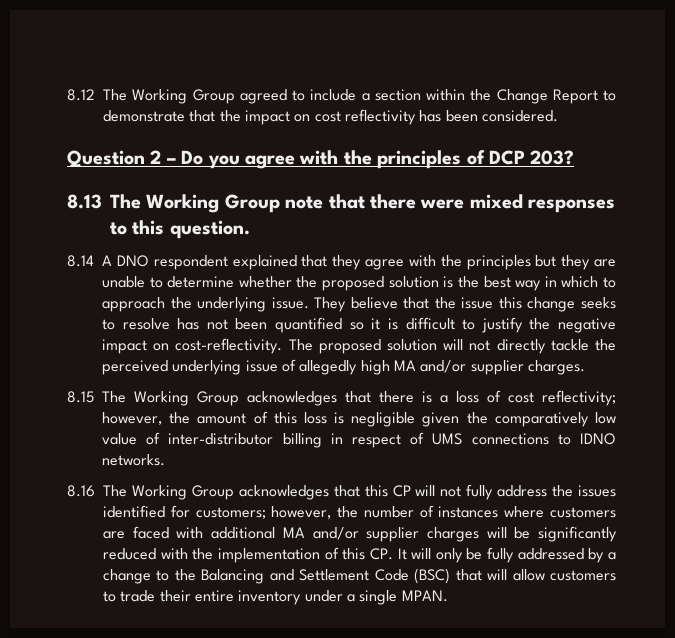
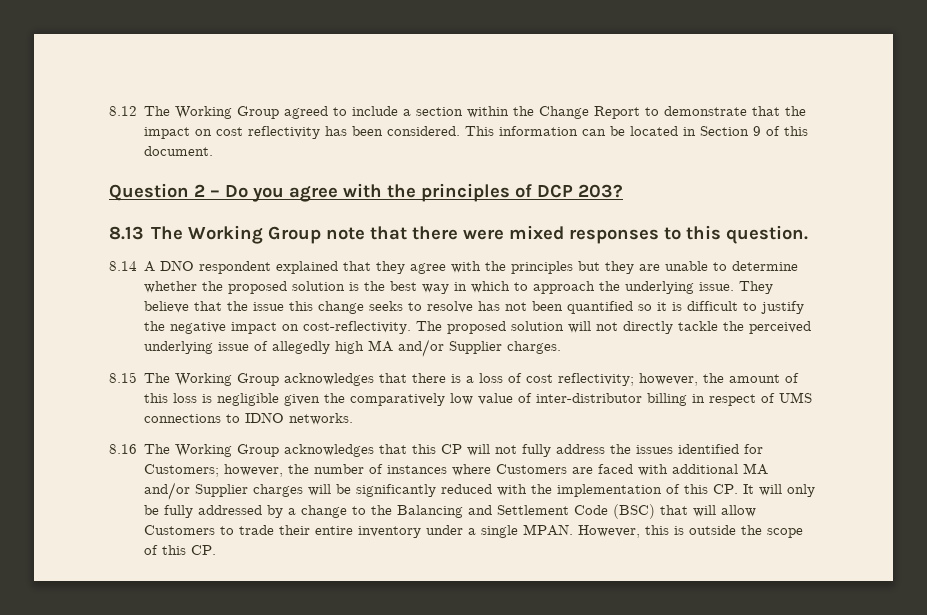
+ This information can be located in Section 9 of this document.
- The proposed solution will not directly tackle the perceived underlying issue of allegedly high MA and/or supplier charges.
+ The proposed solution will not directly tackle the perceived underlying issue of allegedly high MA and/or Supplier charges.
- 8.16 The Working Group acknowledges that this CP will not fully address the issues identified for customers;
+ 8.16 The Working Group acknowledges that this CP will not fully address the issues identified for Customers;
- however, the number of instances where customers are faced with additional MA and/or supplier charges will be significantly reduced with the implementation of this CP. It will only be fully addressed by a change to the Balancing and Settlement Code (BSC) that will allow customers to trade their entire inventory under a single MPAN.
+ however, the number of instances where Customers are faced with additional MA and/or Supplier charges will be significantly reduced with the implementation of this CP. It will only be fully addressed by a change to the Balancing and Settlement Code (BSC) that will allow Customers to trade their entire inventory under a single MPAN.
+ However, this is outside the scope of this CP.

